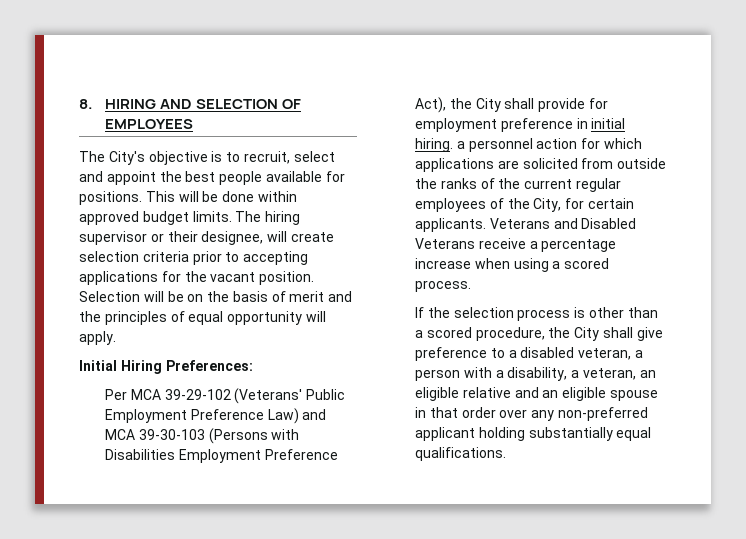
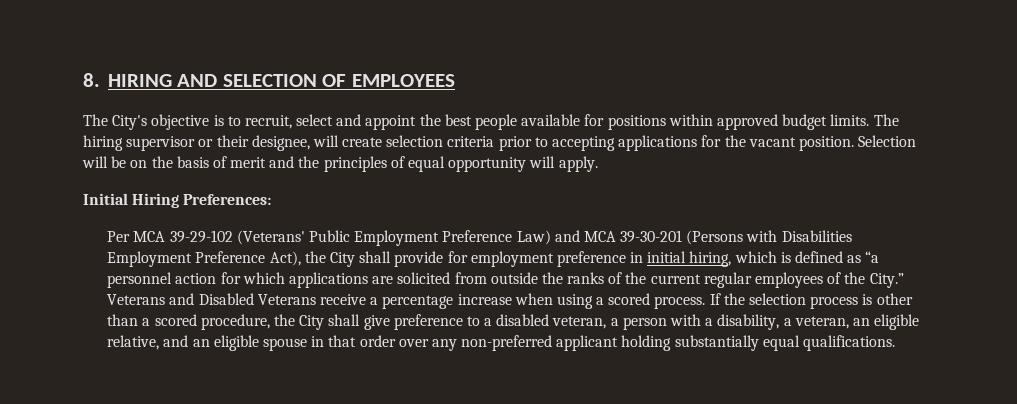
- The City's objective is to recruit, select and appoint the best people available for positions. This will be done within approved budget limits.
+ The City's objective is to recruit, select and appoint the best people available for positions within approved budget limits.
- Per MCA 39-29-102 (Veterans' Public Employment Preference Law) and MCA 39-30-103 (Persons with Disabilities Employment Preference Act), the City shall provide for employment preference in initial hiring. a personnel action for which applications are solicited from outside the ranks of the current regular employees of the City, for certain applicants.
+ Per MCA 39-29-102 (Veterans' Public Employment Preference Law) and MCA 39-30-201 (Persons with Disabilities Employment Preference Act), the City shall provide for employment preference in initial hiring, which is defined as “a personnel action for which applications are solicited from outside the ranks of the current regular employees of the City.”
- Veterans and Disabled Veterans receive a percentage increase when using a scored process.
- If the selection process is other than a scored procedure, the City shall give preference to a disabled veteran, a person with a disability, a veteran, an eligible relative and an eligible spouse in that order over any non-preferred applicant holding substantially equal qualifications.
+ Veterans and Disabled Veterans receive a percentage increase when using a scored process. If the selection process is other than a scored procedure, the City shall give preference to a disabled veteran, a person with a disability, a veteran, an eligible relative, and an eligible spouse in that order over any non-preferred applicant holding substantially equal qualifications.

